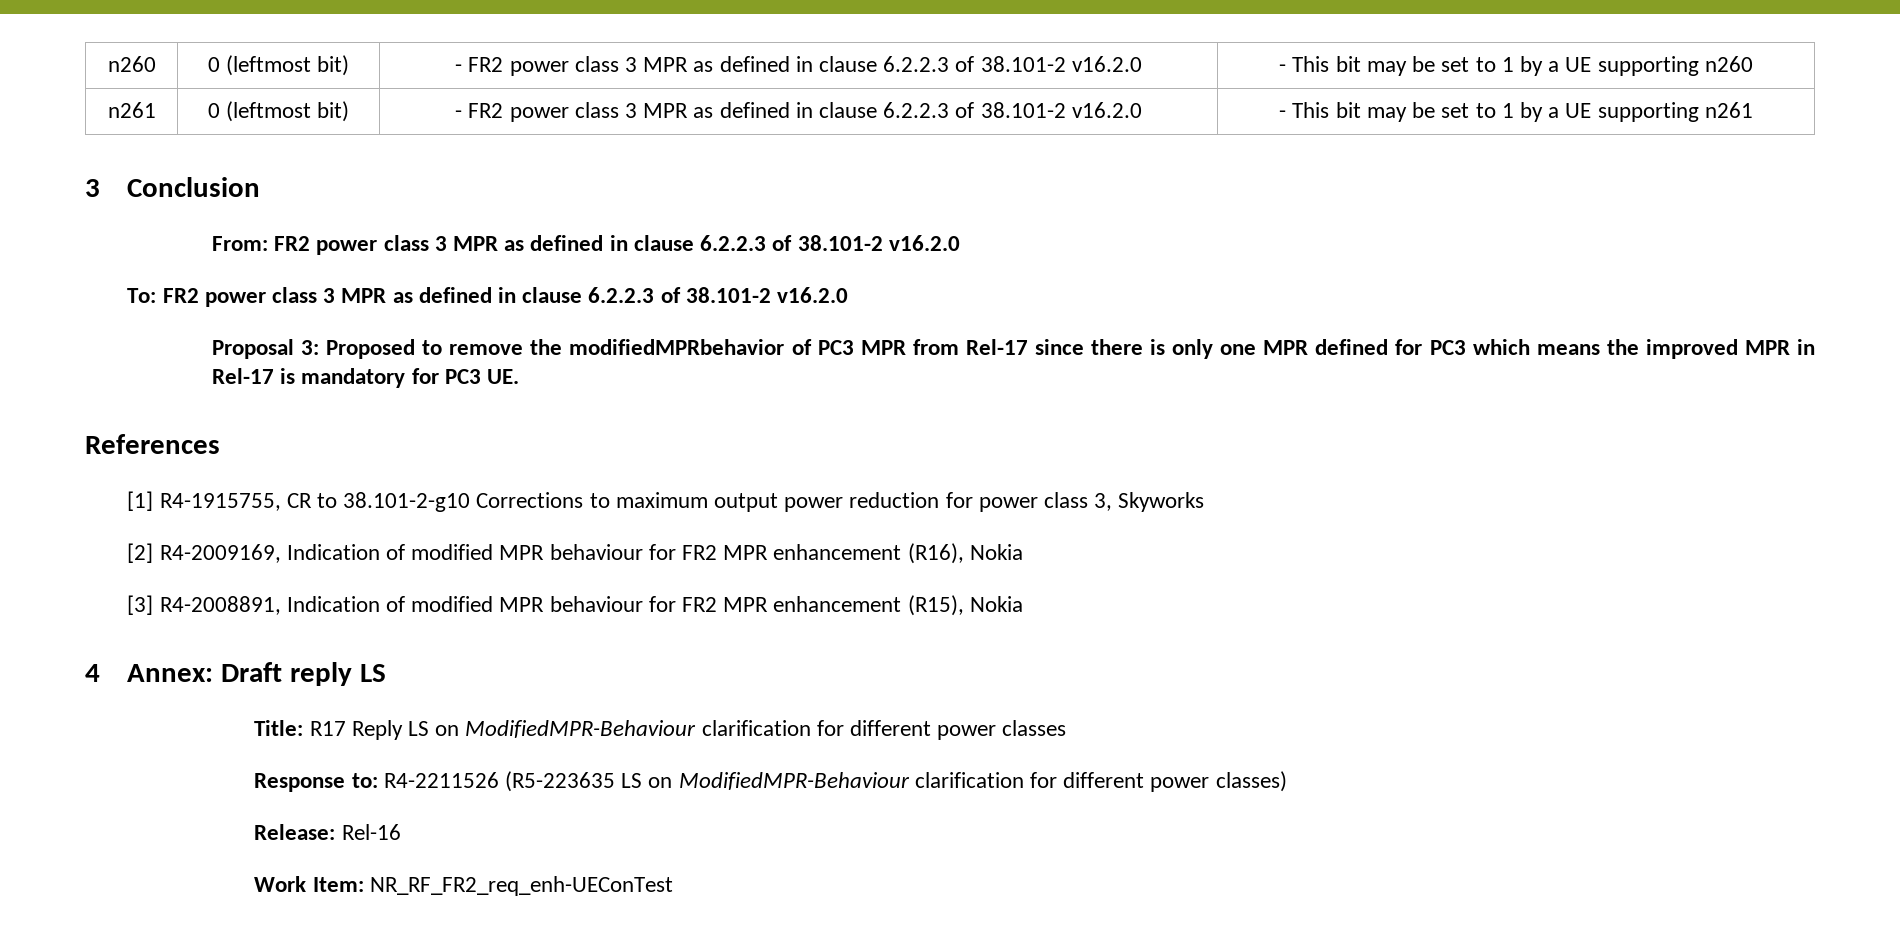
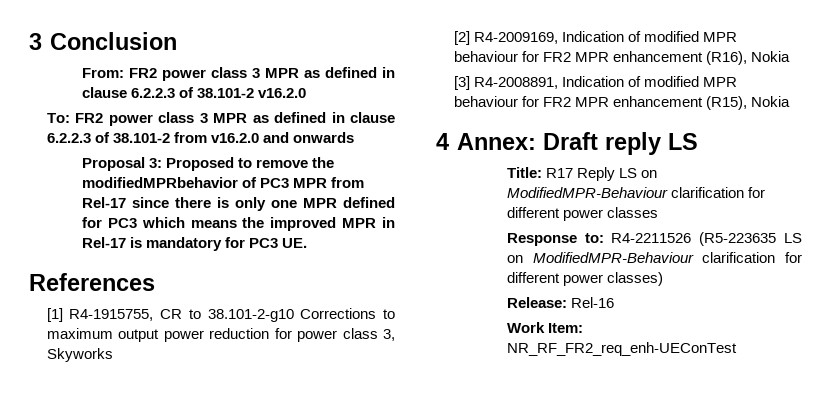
- n260 | 0 (leftmost bit) | - FR2 power class 3 MPR as defined in clause 6.2.2.3 of 38.101-2 v16.2.0 | - This bit may be set to 1 by a UE supporting n260
- n261 | 0 (leftmost bit) | - FR2 power class 3 MPR as defined in clause 6.2.2.3 of 38.101-2 v16.2.0 | - This bit may be set to 1 by a UE supporting n261
- To: FR2 power class 3 MPR as defined in clause 6.2.2.3 of 38.101-2 v16.2.0
+ To: FR2 power class 3 MPR as defined in clause 6.2.2.3 of 38.101-2 from v16.2.0 and onwards

